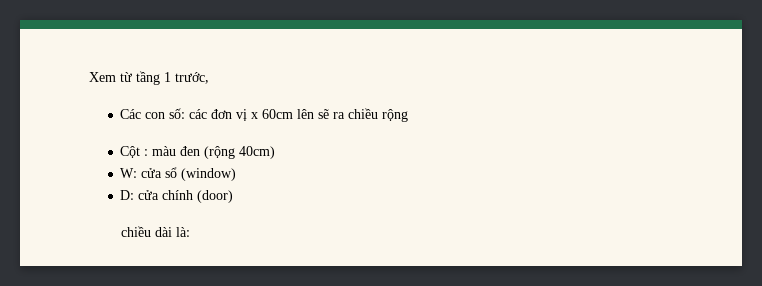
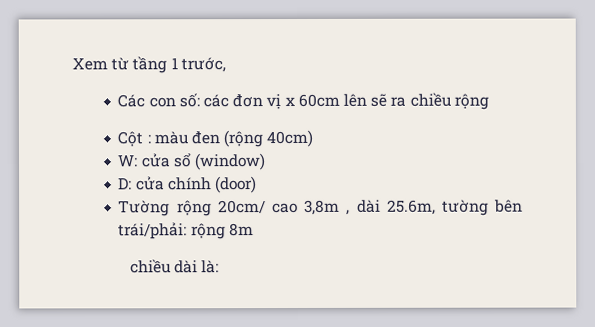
+ Tường rộng 20cm/ cao 3,8m , dài 25.6m, tường bên trái/phải: rộng 8m

